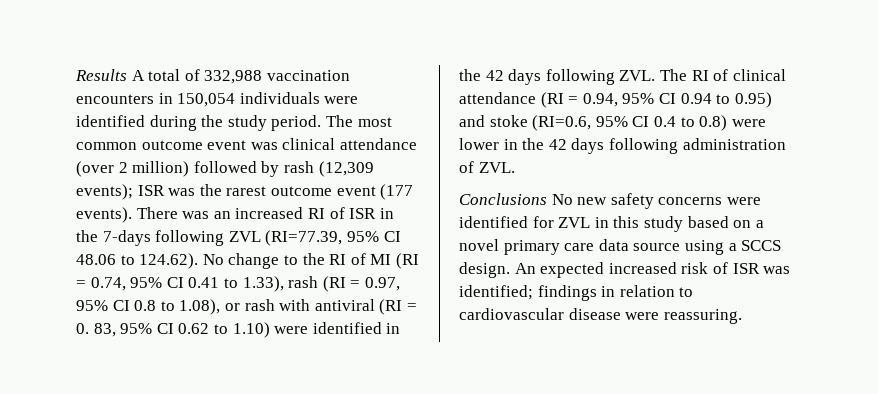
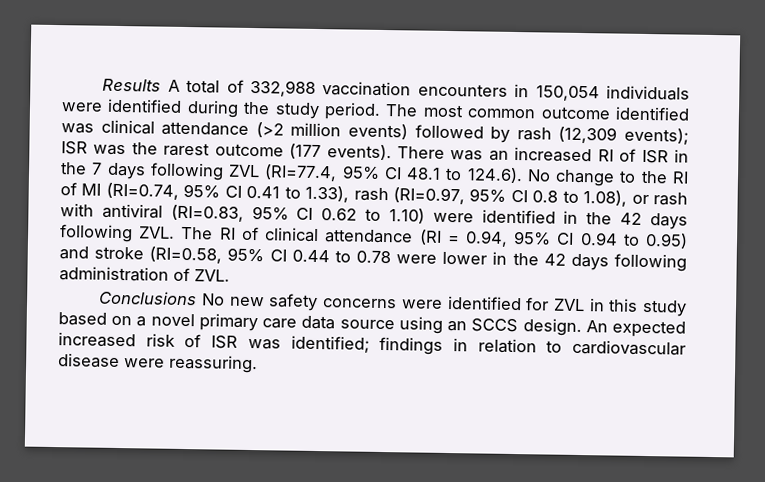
- The most common outcome event was clinical attendance (over 2 million) followed by rash (12,309 events); ISR was the rarest outcome event (177 events).
+ The most common outcome identified was clinical attendance (>2 million events) followed by rash (12,309 events); ISR was the rarest outcome (177 events).
- There was an increased RI of ISR in the 7-days following ZVL (RI=77.39, 95% CI 48.06 to 124.62). No change to the RI of MI (RI = 0.74, 95% CI 0.41 to 1.33), rash (RI = 0.97, 95% CI 0.8 to 1.08), or rash with antiviral (RI = 0. 83, 95% CI 0.62 to 1.10) were identified in the 42 days following ZVL. The RI of clinical attendance (RI = 0.94, 95% CI 0.94 to 0.95) and stoke (RI=0.6, 95% CI 0.4 to 0.8) were lower in the 42 days following administration of ZVL.
+ There was an increased RI of ISR in the 7 days following ZVL (RI=77.4, 95% CI 48.1 to 124.6). No change to the RI of MI (RI=0.74, 95% CI 0.41 to 1.33), rash (RI=0.97, 95% CI 0.8 to 1.08), or rash with antiviral (RI=0.83, 95% CI 0.62 to 1.10) were identified in the 42 days following ZVL. The RI of clinical attendance (RI = 0.94, 95% CI 0.94 to 0.95) and stroke (RI=0.58, 95% CI 0.44 to 0.78 were lower in the 42 days following administration of ZVL.
- Conclusions No new safety concerns were identified for ZVL in this study based on a novel primary care data source using a SCCS design.
+ Conclusions No new safety concerns were identified for ZVL in this study based on a novel primary care data source using an SCCS design.

